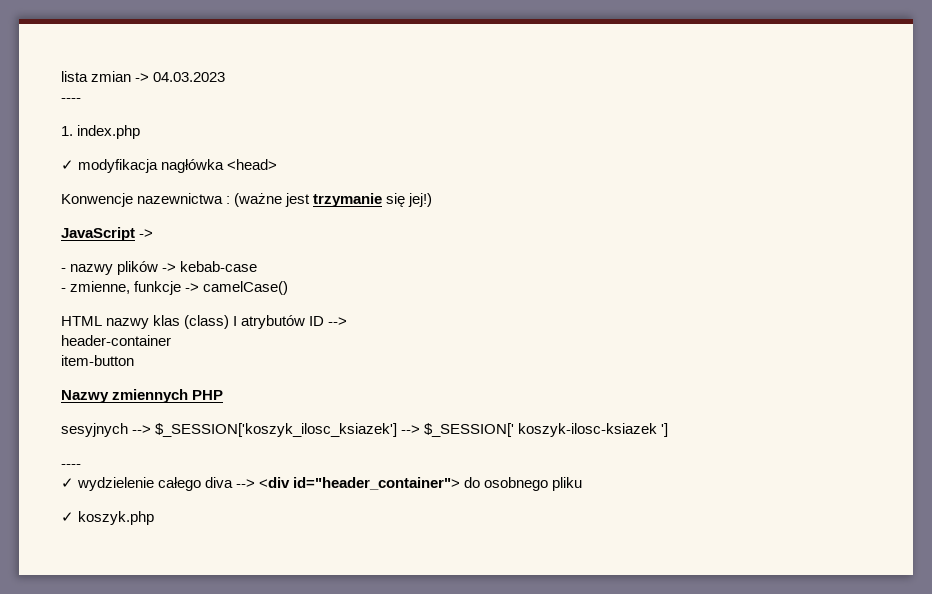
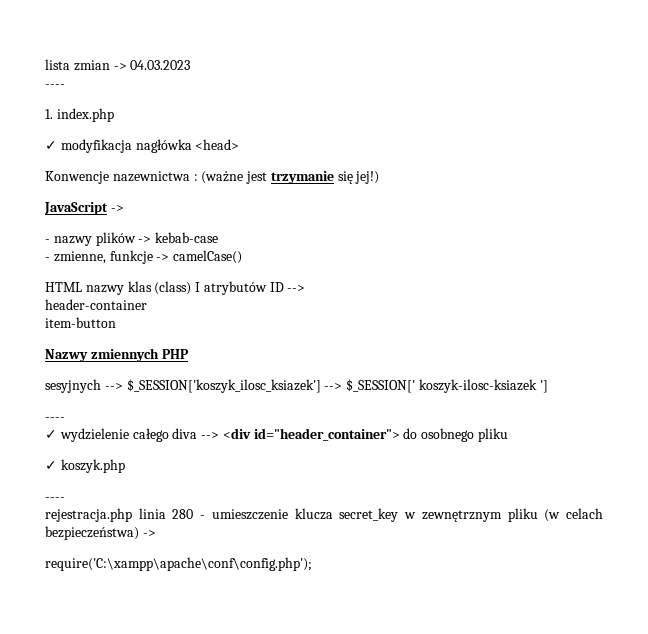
  ✓ koszyk.php
+ ----
+ rejestracja.php linia 280 - umieszczenie klucza secret_key w zewnętrznym pliku (w celach bezpieczeństwa) ->
+ require('C:\xampp\apache\conf\config.php');

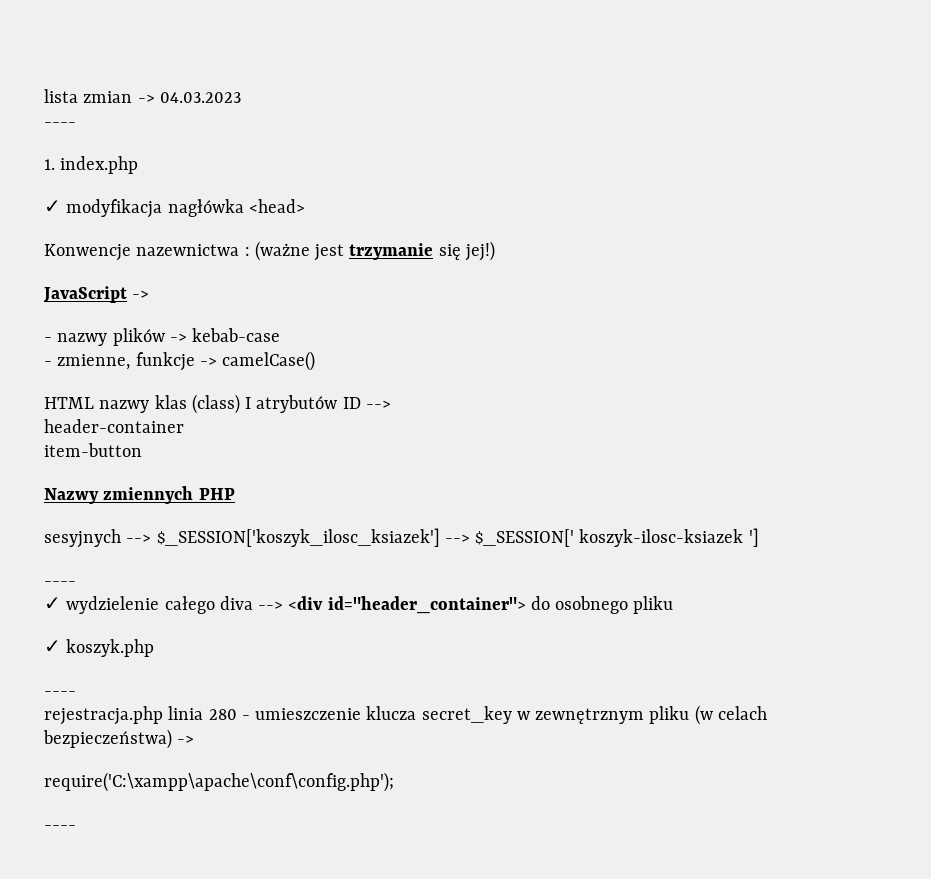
  require('C:\xampp\apache\conf\config.php');
+ ----

